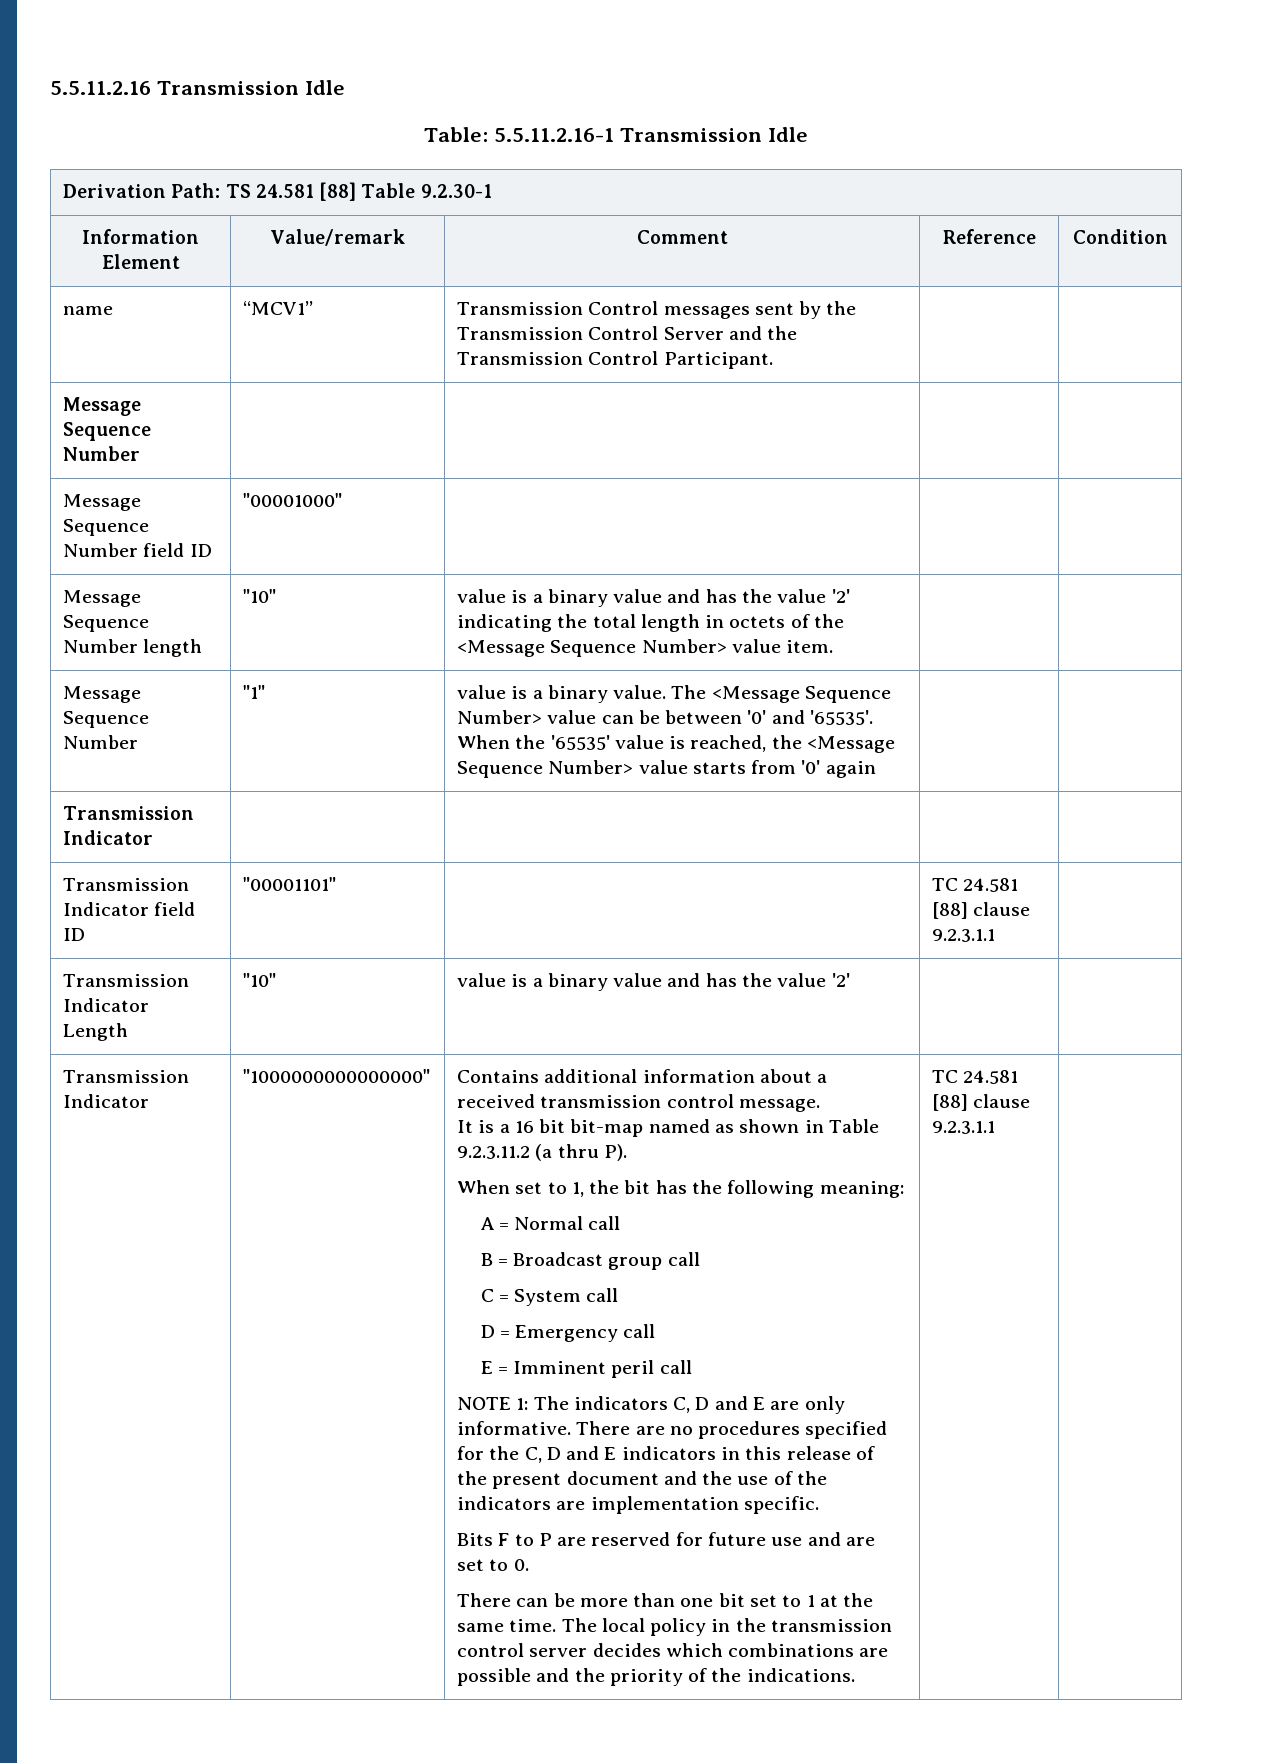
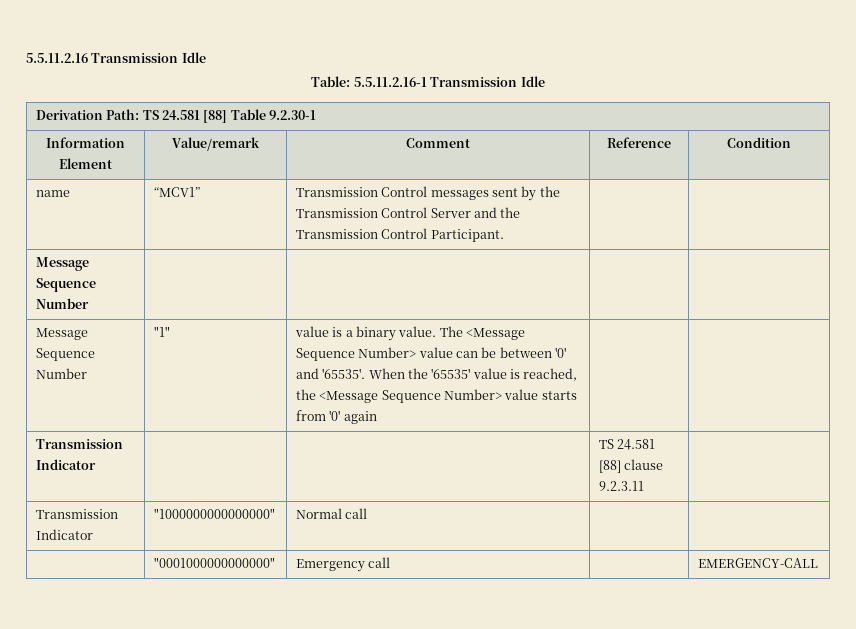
- Message Sequence Number field ID | "00001000" | | |
- Message Sequence Number length | "10" | value is a binary value and has the value '2' indicating the total length in octets of the <Message Sequence Number> value item. | |
- Transmission Indicator | | | |
- Transmission Indicator field ID | "00001101" | | TC 24.581 [88] clause 9.2.3.1.1 |
- Transmission Indicator Length | "10" | value is a binary value and has the value '2' | |
- Transmission Indicator | "1000000000000000" | Contains additional information about a received transmission control message.
- It is a 16 bit bit-map named as shown in Table 9.2.3.11.2 (a thru P).
- When set to 1, the bit has the following meaning:
- A = Normal call
- B = Broadcast group call
- C = System call
- D = Emergency call
- E = Imminent peril call
- NOTE 1: The indicators C, D and E are only informative. There are no procedures specified for the C, D and E indicators in this release of the present document and the use of the indicators are implementation specific.
- Bits F to P are reserved for future use and are set to 0.
- There can be more than one bit set to 1 at the same time. The local policy in the transmission control server decides which combinations are possible and the priority of the indications. | TC 24.581 [88] clause 9.2.3.1.1
+ Transmission Indicator | | | TS 24.581 [88] clause 9.2.3.11 |
+ Transmission Indicator | "1000000000000000" | Normal call | |
+ | "0001000000000000" | Emergency call | | EMERGENCY-CALL

